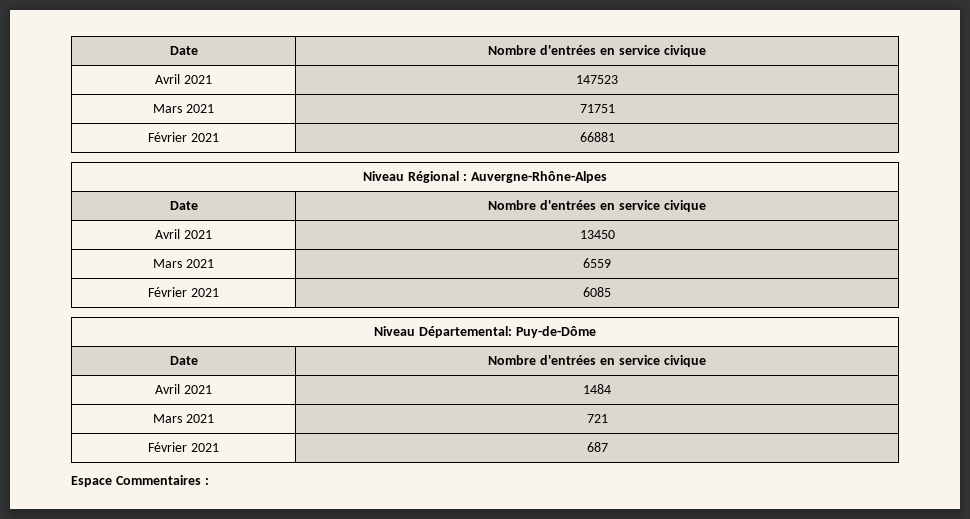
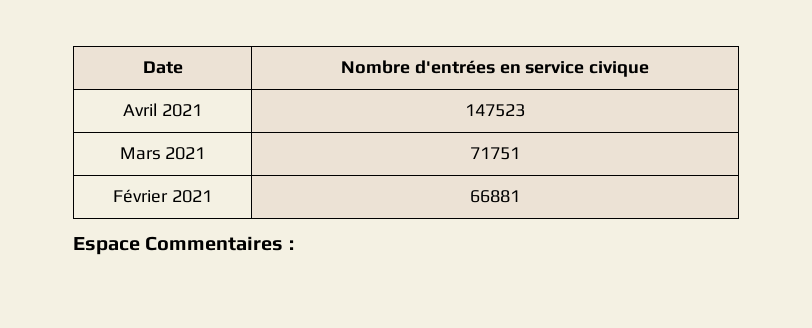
- Niveau Régional : Auvergne-Rhône-Alpes
- Date | Nombre d'entrées en service civique
- Avril 2021 | 13450
- Mars 2021 | 6559
- Février 2021 | 6085
- Niveau Départemental: Puy-de-Dôme
- Date | Nombre d'entrées en service civique
- Avril 2021 | 1484
- Mars 2021 | 721
- Février 2021 | 687

